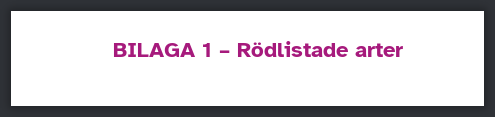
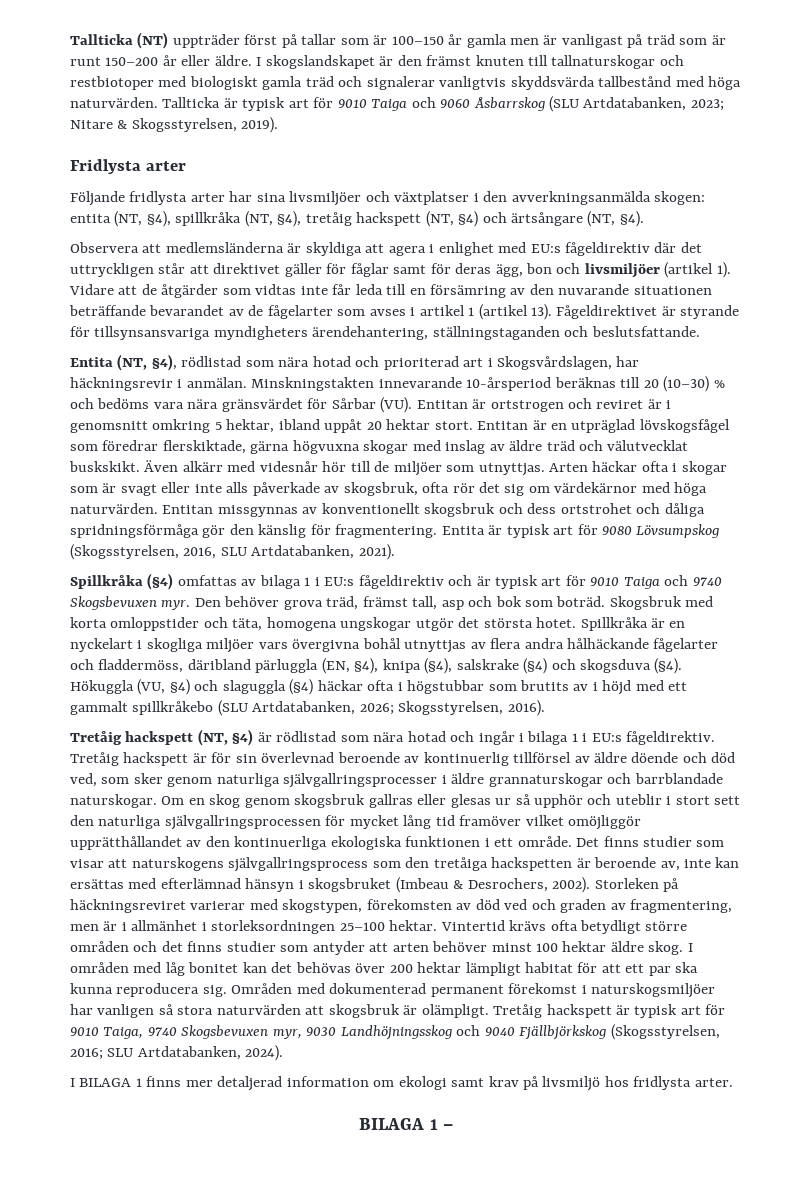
+ Tallticka (NT) uppträder först på tallar som är 100–150 år gamla men är vanligast på träd som är runt 150–200 år eller äldre. I skogslandskapet är den främst knuten till tallnaturskogar och restbiotoper med biologiskt gamla träd och signalerar vanligtvis skyddsvärda tallbestånd med höga naturvärden. Tallticka är typisk art för 9010 Taiga och 9060 Åsbarrskog (SLU Artdatabanken, 2023; Nitare & Skogsstyrelsen, 2019).
+ Fridlysta arter
+ Följande fridlysta arter har sina livsmiljöer och växtplatser i den avverkningsanmälda skogen: entita (NT, §4), spillkråka (NT, §4), tretåig hackspett (NT, §4) och ärtsångare (NT, §4).
+ Observera att medlemsländerna är skyldiga att agera i enlighet med EU:s fågeldirektiv där det uttryckligen står att direktivet gäller för fåglar samt för deras ägg, bon och livsmiljöer (artikel 1). Vidare att de åtgärder som vidtas inte får leda till en försämring av den nuvarande situationen beträffande bevarandet av de fågelarter som avses i artikel 1 (artikel 13). Fågeldirektivet är styrande för tillsynsansvariga myndigheters ärendehantering, ställningstaganden och beslutsfattande.
+ Entita (NT, §4), rödlistad som nära hotad och prioriterad art i Skogsvårdslagen, har häckningsrevir i anmälan. Minskningstakten innevarande 10-årsperiod beräknas till 20 (10–30) % och bedöms vara nära gränsvärdet för Sårbar (VU). Entitan är ortstrogen och reviret är i genomsnitt omkring 5 hektar, ibland uppåt 20 hektar stort. Entitan är en utpräglad lövskogsfågel som föredrar flerskiktade, gärna högvuxna skogar med inslag av äldre träd och välutvecklat buskskikt. Även alkärr med videsnår hör till de miljöer som utnyttjas. Arten häckar ofta i skogar som är svagt eller inte alls påverkade av skogsbruk, ofta rör det sig om värdekärnor med höga naturvärden. Entitan missgynnas av konventionellt skogsbruk och dess ortstrohet och dåliga spridningsförmåga gör den känslig för fragmentering. Entita är typisk art för 9080 Lövsumpskog (Skogsstyrelsen, 2016, SLU Artdatabanken, 2021).
+ Spillkråka (§4) omfattas av bilaga 1 i EU:s fågeldirektiv och är typisk art för 9010 Taiga och 9740 Skogsbevuxen myr. Den behöver grova träd, främst tall, asp och bok som boträd. Skogsbruk med korta omloppstider och täta, homogena ungskogar utgör det största hotet. Spillkråka är en nyckelart i skogliga miljöer vars övergivna bohål utnyttjas av flera andra hålhäckande fågelarter och fladdermöss, däribland pärluggla (EN, §4), knipa (§4), salskrake (§4) och skogsduva (§4). Hökuggla (VU, §4) och slaguggla (§4) häckar ofta i högstubbar som brutits av i höjd med ett gammalt spillkråkebo (SLU Artdatabanken, 2026; Skogsstyrelsen, 2016).
+ Tretåig hackspett (NT, §4) är rödlistad som nära hotad och ingår i bilaga 1 i EU:s fågeldirektiv. Tretåig hackspett är för sin överlevnad beroende av kontinuerlig tillförsel av äldre döende och död ved, som sker genom naturliga självgallringsprocesser i äldre grannaturskogar och barrblandade naturskogar. Om en skog genom skogsbruk gallras eller glesas ur så upphör och uteblir i stort sett den naturliga självgallringsprocessen för mycket lång tid framöver vilket omöjliggör upprätthållandet av den kontinuerliga ekologiska funktionen i ett område. Det finns studier som visar att naturskogens självgallringsprocess som den tretåiga hackspetten är beroende av, inte kan ersättas med efterlämnad hänsyn i skogsbruket (Imbeau & Desrochers, 2002). Storleken på häckningsreviret varierar med skogstypen, förekomsten av död ved och graden av fragmentering, men är i allmänhet i storleksordningen 25–100 hektar. Vintertid krävs ofta betydligt större områden och det finns studier som antyder att arten behöver minst 100 hektar äldre skog. I områden med låg bonitet kan det behövas över 200 hektar lämpligt habitat för att ett par ska kunna reproducera sig. Områden med dokumenterad permanent förekomst i naturskogsmiljöer har vanligen så stora naturvärden att skogsbruk är olämpligt. Tretåig hackspett är typisk art för 9010 Taiga, 9740 Skogsbevuxen myr, 9030 Landhöjningsskog och 9040 Fjällbjörkskog (Skogsstyrelsen, 2016; SLU Artdatabanken, 2024).
+ I BILAGA 1 finns mer detaljerad information om ekologi samt krav på livsmiljö hos fridlysta arter.
- BILAGA 1 – Rödlistade arter
+ BILAGA 1 –

